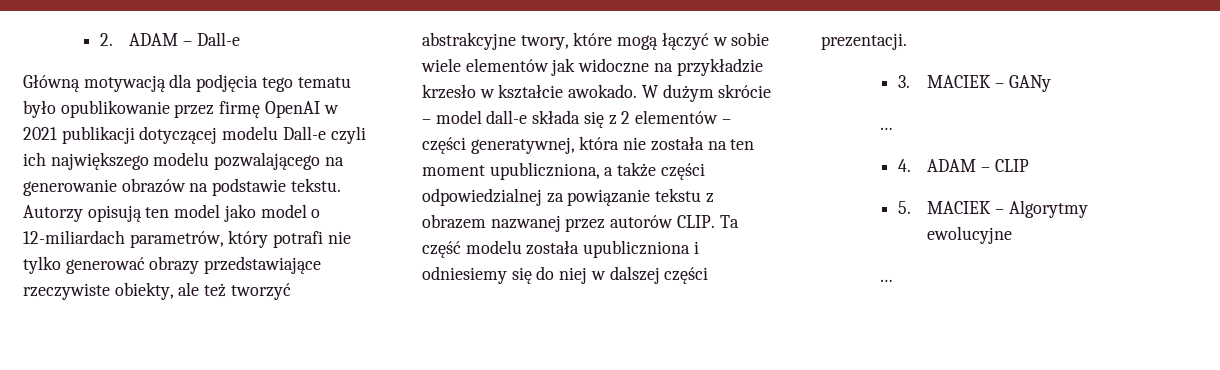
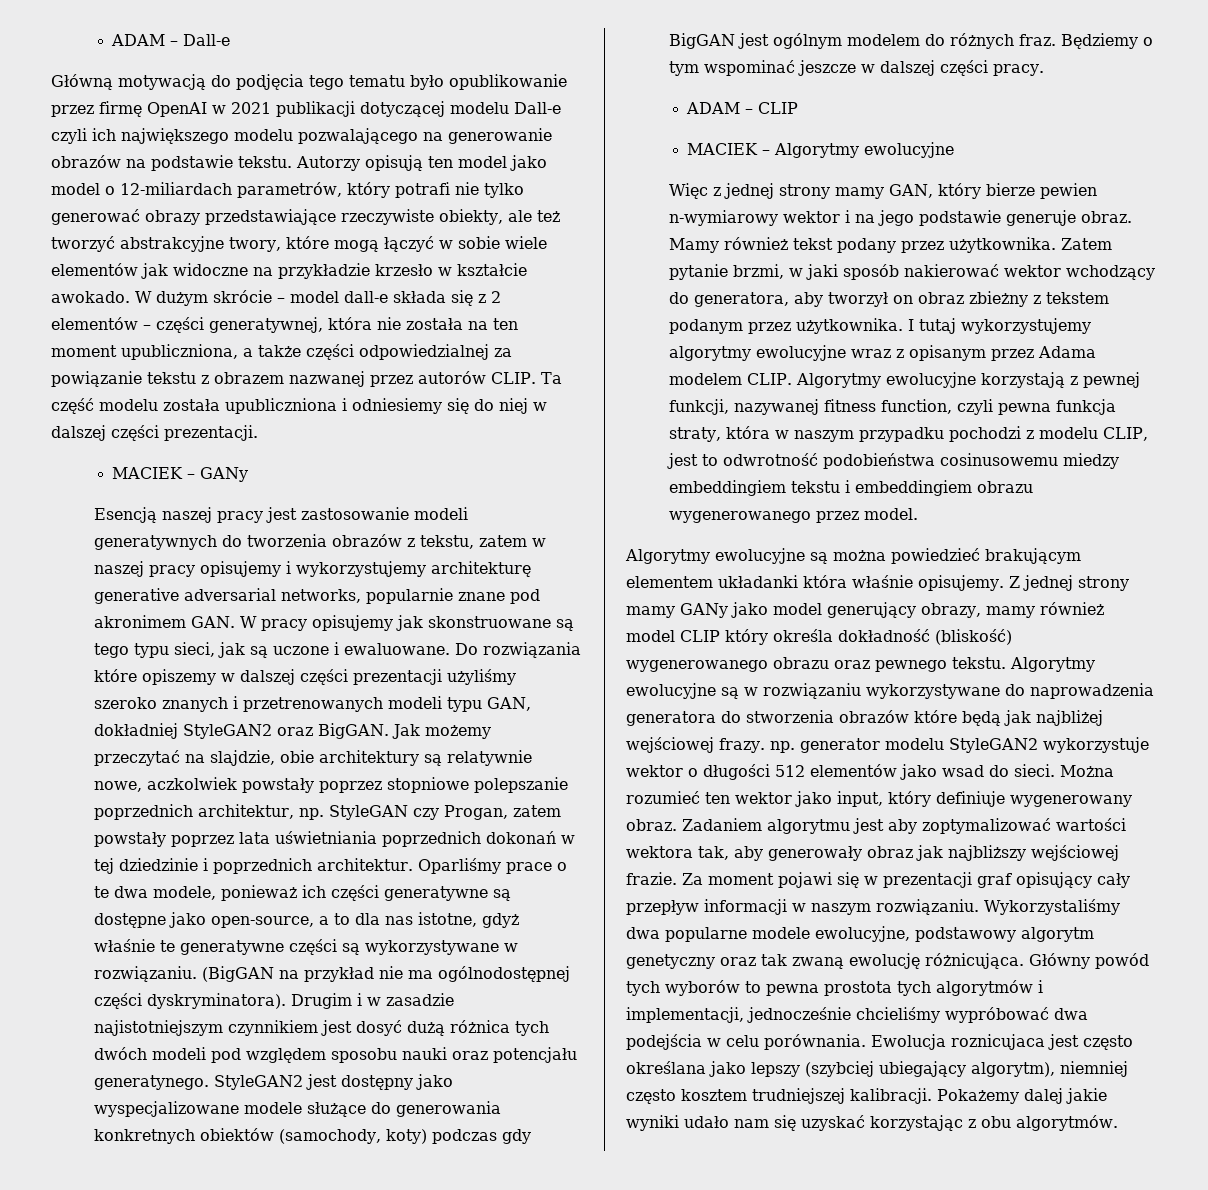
- 2. ADAM – Dall-e
+ ADAM – Dall-e
- Główną motywacją dla podjęcia tego tematu było opublikowanie przez firmę OpenAI w 2021 publikacji dotyczącej modelu Dall-e czyli ich największego modelu pozwalającego na generowanie obrazów na podstawie tekstu.
+ Główną motywacją do podjęcia tego tematu było opublikowanie przez firmę OpenAI w 2021 publikacji dotyczącej modelu Dall-e czyli ich największego modelu pozwalającego na generowanie obrazów na podstawie tekstu.
- 3. MACIEK – GANy
- …
- 4. ADAM – CLIP
+ MACIEK – GANy
+ Esencją naszej pracy jest zastosowanie modeli generatywnych do tworzenia obrazów z tekstu, zatem w naszej pracy opisujemy i wykorzystujemy architekturę generative adversarial networks, popularnie znane pod akronimem GAN. W pracy opisujemy jak skonstruowane są tego typu sieci, jak są uczone i ewaluowane. Do rozwiązania które opiszemy w dalszej części prezentacji użyliśmy szeroko znanych i przetrenowanych modeli typu GAN, dokładniej StyleGAN2 oraz BigGAN. Jak możemy przeczytać na slajdzie, obie architektury są relatywnie nowe, aczkolwiek powstały poprzez stopniowe polepszanie poprzednich architektur, np. StyleGAN czy Progan, zatem powstały poprzez lata uświetniania poprzednich dokonań w tej dziedzinie i poprzednich architektur. Oparliśmy prace o te dwa modele, ponieważ ich części generatywne są dostępne jako open-source, a to dla nas istotne, gdyż właśnie te generatywne części są wykorzystywane w rozwiązaniu. (BigGAN na przykład nie ma ogólnodostępnej części dyskryminatora). Drugim i w zasadzie najistotniejszym czynnikiem jest dosyć dużą różnica tych dwóch modeli pod względem sposobu nauki oraz potencjału generatynego. StyleGAN2 jest dostępny jako wyspecjalizowane modele służące do generowania konkretnych obiektów (samochody, koty) podczas gdy BigGAN jest ogólnym modelem do różnych fraz. Będziemy o tym wspominać jeszcze w dalszej części pracy.
+ ADAM – CLIP
- 5. MACIEK – Algorytmy ewolucyjne
- …
+ MACIEK – Algorytmy ewolucyjne
+ Więc z jednej strony mamy GAN, który bierze pewien n-wymiarowy wektor i na jego podstawie generuje obraz. Mamy również tekst podany przez użytkownika. Zatem pytanie brzmi, w jaki sposób nakierować wektor wchodzący do generatora, aby tworzył on obraz zbieżny z tekstem podanym przez użytkownika. I tutaj wykorzystujemy algorytmy ewolucyjne wraz z opisanym przez Adama modelem CLIP. Algorytmy ewolucyjne korzystają z pewnej funkcji, nazywanej fitness function, czyli pewna funkcja straty, która w naszym przypadku pochodzi z modelu CLIP, jest to odwrotność podobieństwa cosinusowemu miedzy embeddingiem tekstu i embeddingiem obrazu wygenerowanego przez model.
+ Algorytmy ewolucyjne są można powiedzieć brakującym elementem układanki która właśnie opisujemy. Z jednej strony mamy GANy jako model generujący obrazy, mamy również model CLIP który określa dokładność (bliskość) wygenerowanego obrazu oraz pewnego tekstu. Algorytmy ewolucyjne są w rozwiązaniu wykorzystywane do naprowadzenia generatora do stworzenia obrazów które będą jak najbliżej wejściowej frazy. np. generator modelu StyleGAN2 wykorzystuje wektor o długości 512 elementów jako wsad do sieci. Można rozumieć ten wektor jako input, który definiuje wygenerowany obraz. Zadaniem algorytmu jest aby zoptymalizować wartości wektora tak, aby generowały obraz jak najbliższy wejściowej frazie. Za moment pojawi się w prezentacji graf opisujący cały przepływ informacji w naszym rozwiązaniu. Wykorzystaliśmy dwa popularne modele ewolucyjne, podstawowy algorytm genetyczny oraz tak zwaną ewolucję różnicująca. Główny powód tych wyborów to pewna prostota tych algorytmów i implementacji, jednocześnie chcieliśmy wypróbować dwa podejścia w celu porównania. Ewolucja roznicujaca jest często określana jako lepszy (szybciej ubiegający algorytm), niemniej często kosztem trudniejszej kalibracji. Pokażemy dalej jakie wyniki udało nam się uzyskać korzystając z obu algorytmów.

